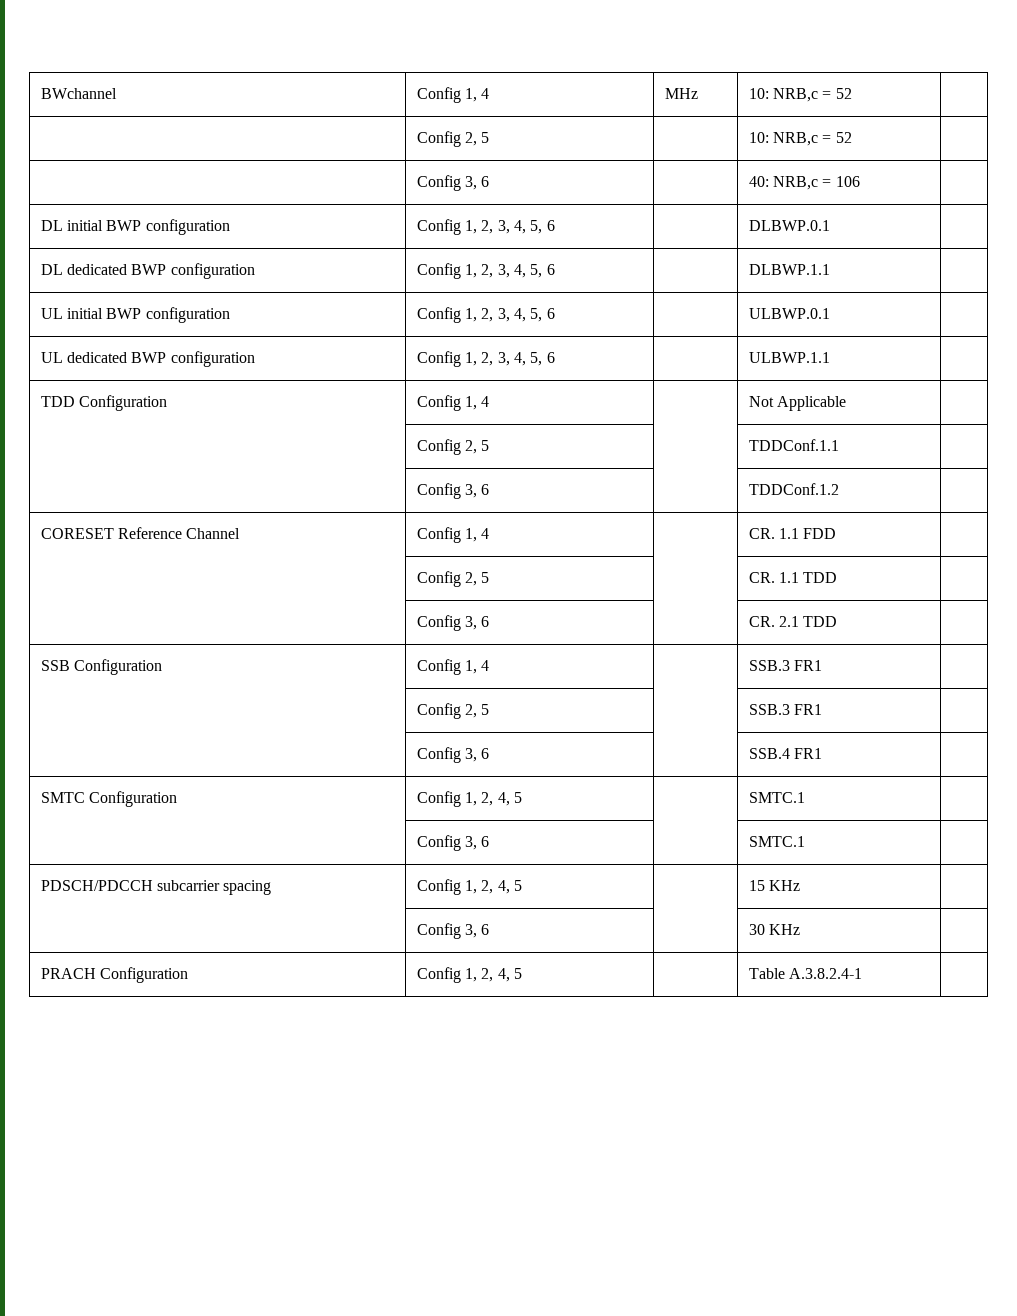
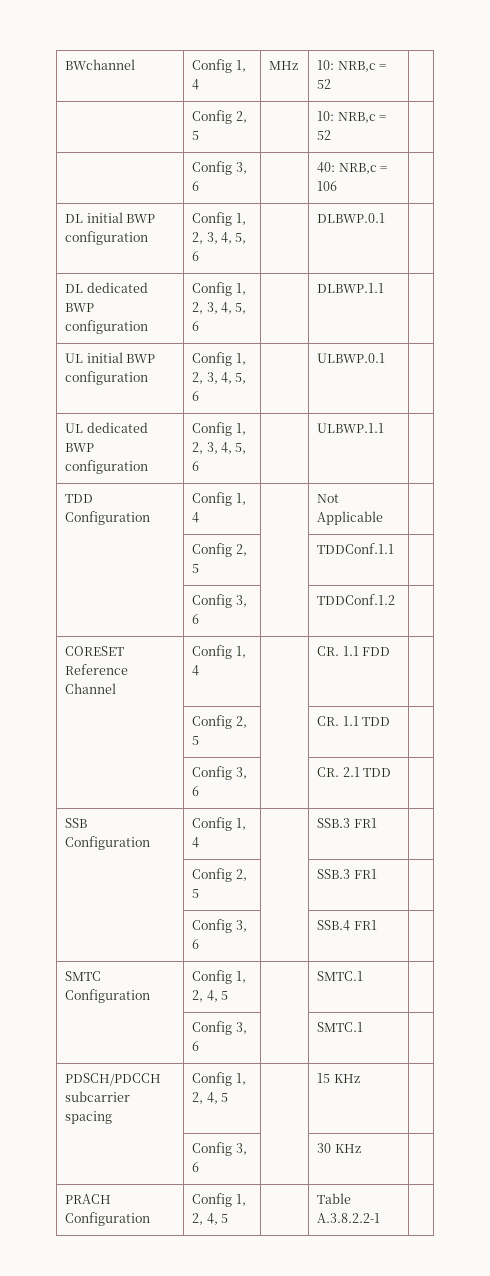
- PRACH Configuration | Config 1, 2, 4, 5 | | Table A.3.8.2.4-1 |
+ PRACH Configuration | Config 1, 2, 4, 5 | | Table A.3.8.2.2-1 |

